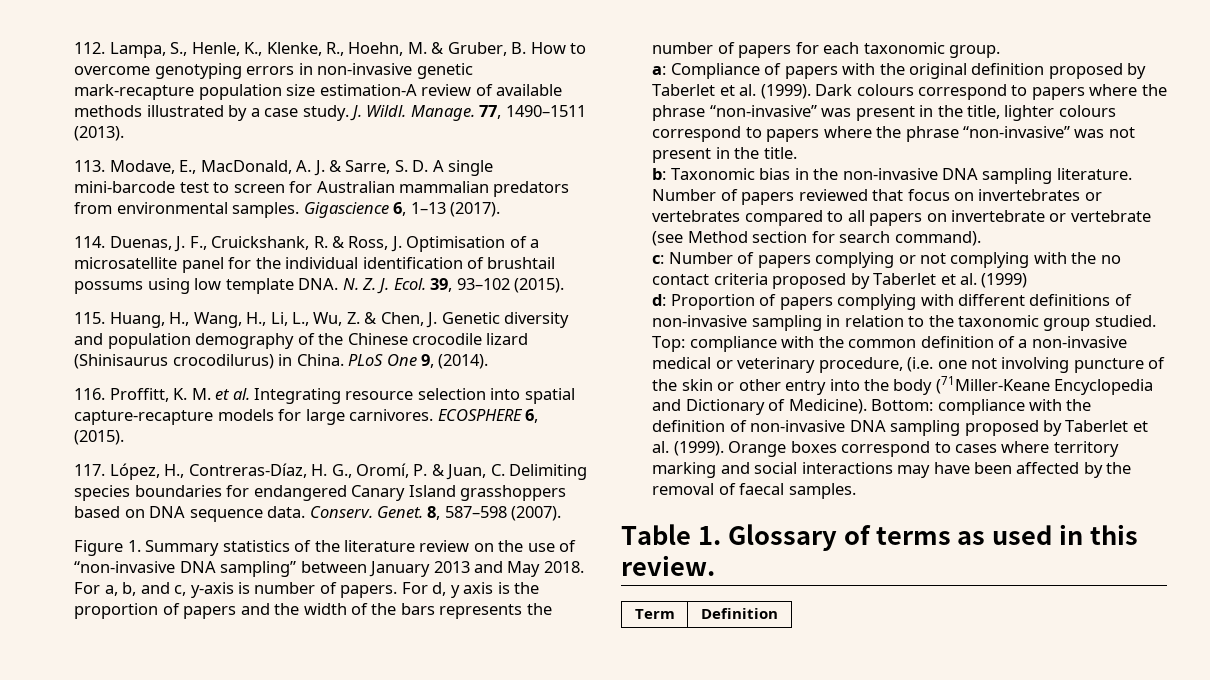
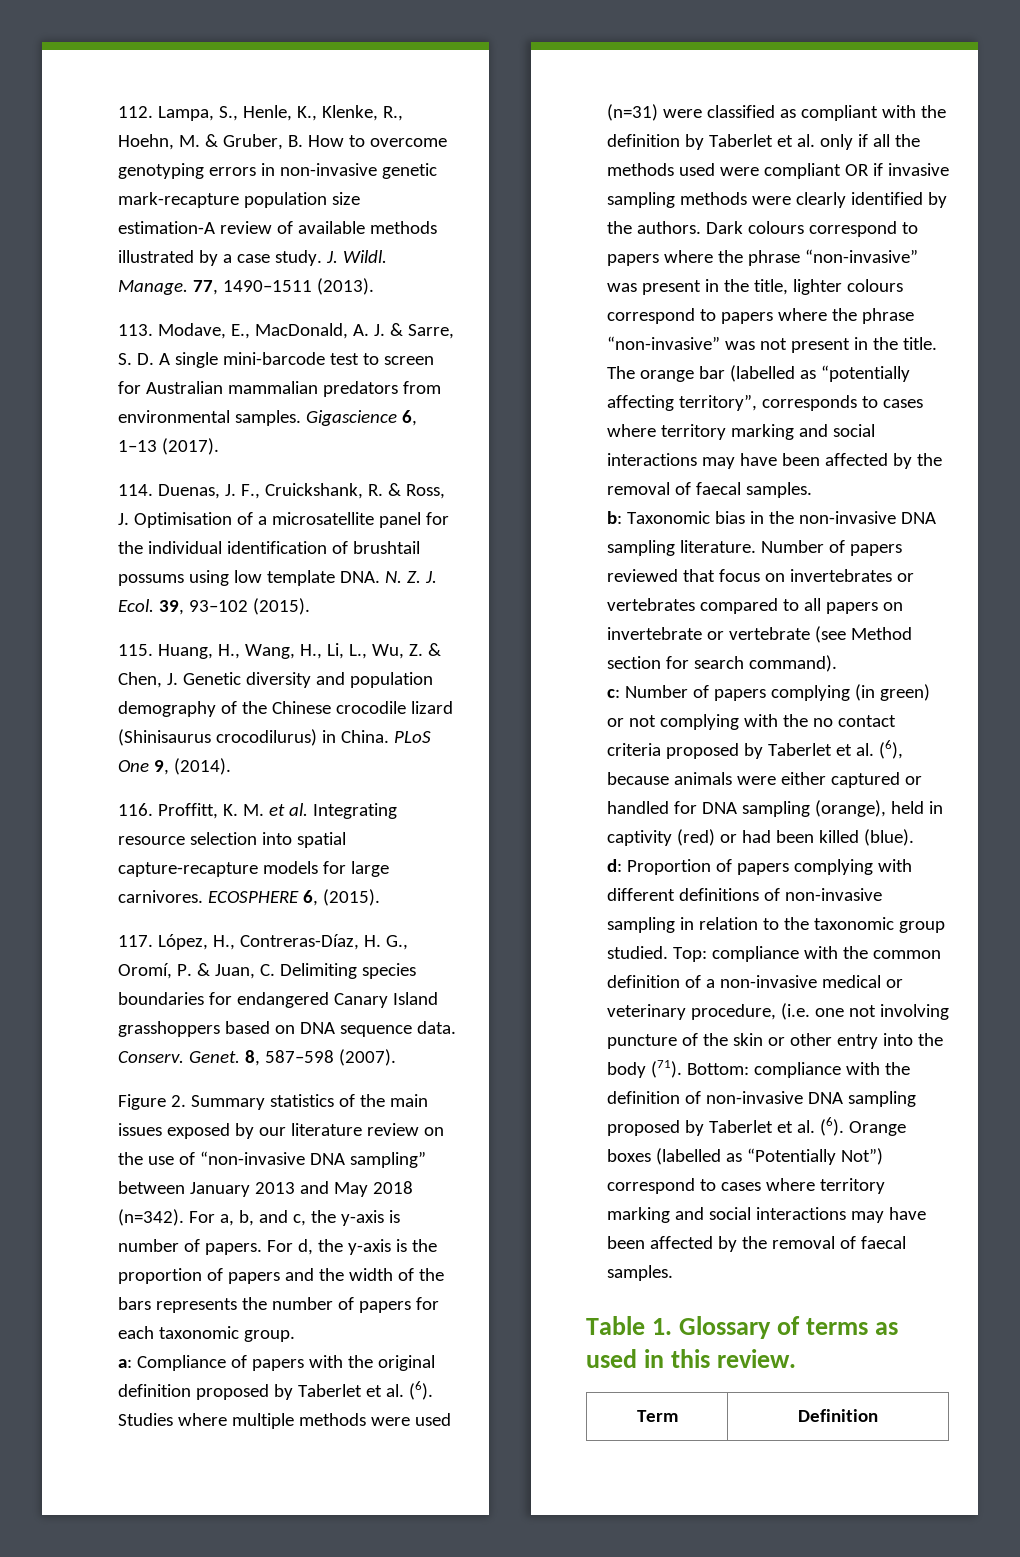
- Figure 1. Summary statistics of the literature review on the use of “non-invasive DNA sampling” between January 2013 and May 2018.
+ Figure 2. Summary statistics of the main issues exposed by our literature review on the use of “non-invasive DNA sampling” between January 2013 and May 2018 (n=342).
- For a, b, and c, y-axis is number of papers.
+ For a, b, and c, the y-axis is number of papers.
- For d, y axis is the proportion of papers and the width of the bars represents the number of papers for each taxonomic group.
+ For d, the y-axis is the proportion of papers and the width of the bars represents the number of papers for each taxonomic group.
- a: Compliance of papers with the original definition proposed by Taberlet et al. (1999).
+ a: Compliance of papers with the original definition proposed by Taberlet et al. (6). Studies where multiple methods were used (n=31) were classified as compliant with the definition by Taberlet et al. only if all the methods used were compliant OR if invasive sampling methods were clearly identified by the authors.
+ The orange bar (labelled as “potentially affecting territory”, corresponds to cases where territory marking and social interactions may have been affected by the removal of faecal samples.
- c: Number of papers complying or not complying with the no contact criteria proposed by Taberlet et al. (1999)
+ c: Number of papers complying (in green) or not complying with the no contact criteria proposed by Taberlet et al. (6), because animals were either captured or handled for DNA sampling (orange), held in captivity (red) or had been killed (blue).
- Top: compliance with the common definition of a non-invasive medical or veterinary procedure, (i.e. one not involving puncture of the skin or other entry into the body (71Miller-Keane Encyclopedia and Dictionary of Medicine).
+ Top: compliance with the common definition of a non-invasive medical or veterinary procedure, (i.e. one not involving puncture of the skin or other entry into the body (71).
- Bottom: compliance with the definition of non-invasive DNA sampling proposed by Taberlet et al. (1999).
+ Bottom: compliance with the definition of non-invasive DNA sampling proposed by Taberlet et al. (6).
- Orange boxes correspond to cases where territory marking and social interactions may have been affected by the removal of faecal samples.
+ Orange boxes (labelled as “Potentially Not”) correspond to cases where territory marking and social interactions may have been affected by the removal of faecal samples.

